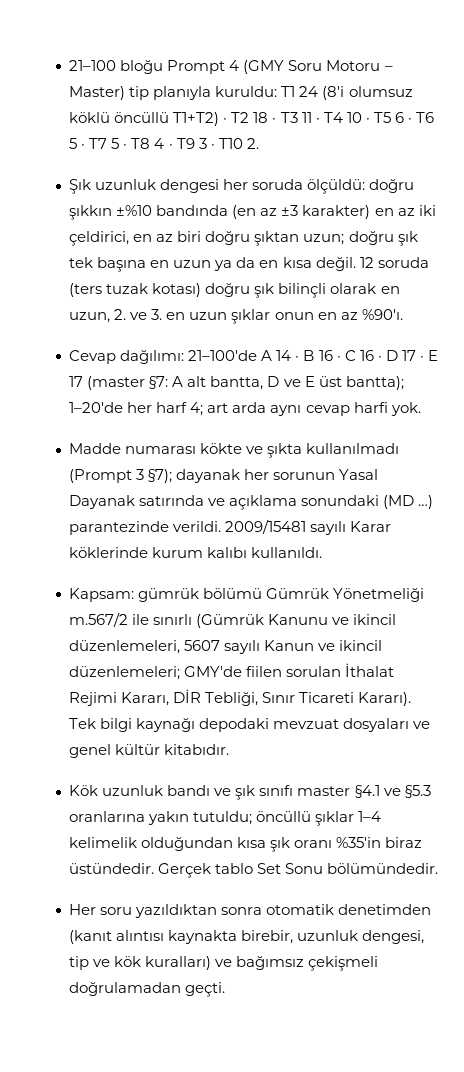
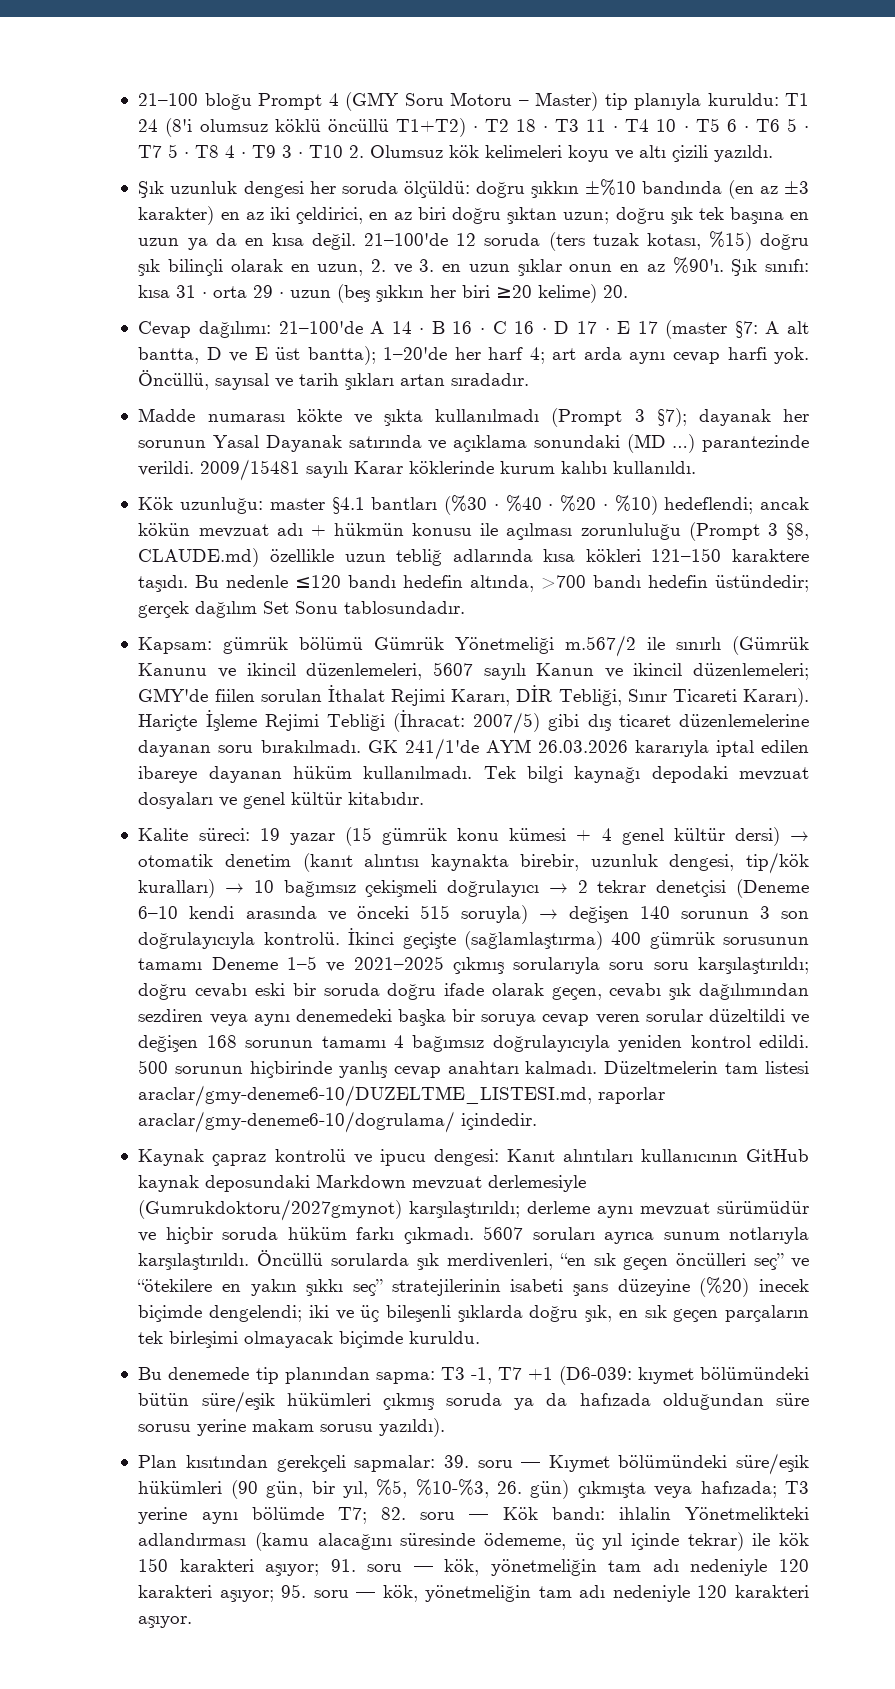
- 21–100 bloğu Prompt 4 (GMY Soru Motoru – Master) tip planıyla kuruldu: T1 24 (8'i olumsuz köklü öncüllü T1+T2) · T2 18 · T3 11 · T4 10 · T5 6 · T6 5 · T7 5 · T8 4 · T9 3 · T10 2.
+ 21–100 bloğu Prompt 4 (GMY Soru Motoru – Master) tip planıyla kuruldu: T1 24 (8'i olumsuz köklü öncüllü T1+T2) · T2 18 · T3 11 · T4 10 · T5 6 · T6 5 · T7 5 · T8 4 · T9 3 · T10 2. Olumsuz kök kelimeleri koyu ve altı çizili yazıldı.
- 12 soruda (ters tuzak kotası) doğru şık bilinçli olarak en uzun, 2. ve 3. en uzun şıklar onun en az %90'ı.
+ 21–100'de 12 soruda (ters tuzak kotası, %15) doğru şık bilinçli olarak en uzun, 2. ve 3. en uzun şıklar onun en az %90'ı. Şık sınıfı: kısa 31 · orta 29 · uzun (beş şıkkın her biri ≥20 kelime) 20.
+ Öncüllü, sayısal ve tarih şıkları artan sıradadır.
+ Kök uzunluğu: master §4.1 bantları (%30 · %40 · %20 · %10) hedeflendi; ancak kökün mevzuat adı + hükmün konusu ile açılması zorunluluğu (Prompt 3 §8, CLAUDE.md) özellikle uzun tebliğ adlarında kısa kökleri 121–150 karaktere taşıdı. Bu nedenle ≤120 bandı hedefin altında, >700 bandı hedefin üstündedir; gerçek dağılım Set Sonu tablosundadır.
+ Hariçte İşleme Rejimi Tebliği (İhracat: 2007/5) gibi dış ticaret düzenlemelerine dayanan soru bırakılmadı. GK 241/1'de AYM 26.03.2026 kararıyla iptal edilen ibareye dayanan hüküm kullanılmadı.
- Kök uzunluk bandı ve şık sınıfı master §4.1 ve §5.3 oranlarına yakın tutuldu; öncüllü şıklar 1–4 kelimelik olduğundan kısa şık oranı %35'in biraz üstündedir. Gerçek tablo Set Sonu bölümündedir.
- Her soru yazıldıktan sonra otomatik denetimden (kanıt alıntısı kaynakta birebir, uzunluk dengesi, tip ve kök kuralları) ve bağımsız çekişmeli doğrulamadan geçti.
+ Kalite süreci: 19 yazar (15 gümrük konu kümesi + 4 genel kültür dersi) → otomatik denetim (kanıt alıntısı kaynakta birebir, uzunluk dengesi, tip/kök kuralları) → 10 bağımsız çekişmeli doğrulayıcı → 2 tekrar denetçisi (Deneme 6–10 kendi arasında ve önceki 515 soruyla) → değişen 140 sorunun 3 son doğrulayıcıyla kontrolü. İkinci geçişte (sağlamlaştırma) 400 gümrük sorusunun tamamı Deneme 1–5 ve 2021–2025 çıkmış sorularıyla soru soru karşılaştırıldı; doğru cevabı eski bir soruda doğru ifade olarak geçen, cevabı şık dağılımından sezdiren veya aynı denemedeki başka bir soruya cevap veren sorular düzeltildi ve değişen 168 sorunun tamamı 4 bağımsız doğrulayıcıyla yeniden kontrol edildi. 500 sorunun hiçbirinde yanlış cevap anahtarı kalmadı. Düzeltmelerin tam listesi araclar/gmy-deneme6-10/DUZELTME_LISTESI.md, raporlar araclar/gmy-deneme6-10/dogrulama/ içindedir.
+ Kaynak çapraz kontrolü ve ipucu dengesi: Kanıt alıntıları kullanıcının GitHub kaynak deposundaki Markdown mevzuat derlemesiyle (Gumrukdoktoru/2027gmynot) karşılaştırıldı; derleme aynı mevzuat sürümüdür ve hiçbir soruda hüküm farkı çıkmadı. 5607 soruları ayrıca sunum notlarıyla karşılaştırıldı. Öncüllü sorularda şık merdivenleri, “en sık geçen öncülleri seç” ve “ötekilere en yakın şıkkı seç” stratejilerinin isabeti şans düzeyine (%20) inecek biçimde dengelendi; iki ve üç bileşenli şıklarda doğru şık, en sık geçen parçaların tek birleşimi olmayacak biçimde kuruldu.
+ Bu denemede tip planından sapma: T3 -1, T7 +1 (D6-039: kıymet bölümündeki bütün süre/eşik hükümleri çıkmış soruda ya da hafızada olduğundan süre sorusu yerine makam sorusu yazıldı).
+ Plan kısıtından gerekçeli sapmalar: 39. soru — Kıymet bölümündeki süre/eşik hükümleri (90 gün, bir yıl, %5, %10-%3, 26. gün) çıkmışta veya hafızada; T3 yerine aynı bölümde T7; 82. soru — Kök bandı: ihlalin Yönetmelikteki adlandırması (kamu alacağını süresinde ödememe, üç yıl içinde tekrar) ile kök 150 karakteri aşıyor; 91. soru — kök, yönetmeliğin tam adı nedeniyle 120 karakteri aşıyor; 95. soru — kök, yönetmeliğin tam adı nedeniyle 120 karakteri aşıyor.

